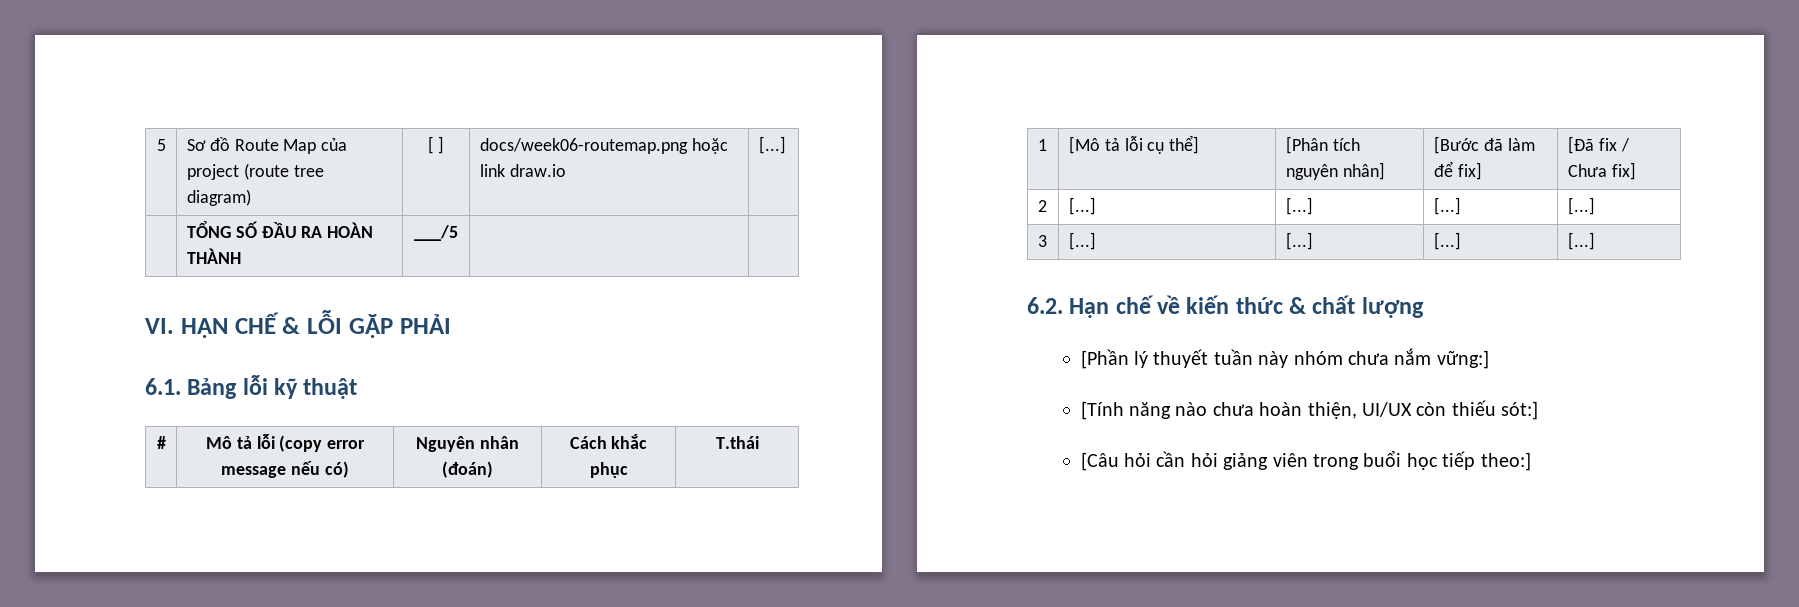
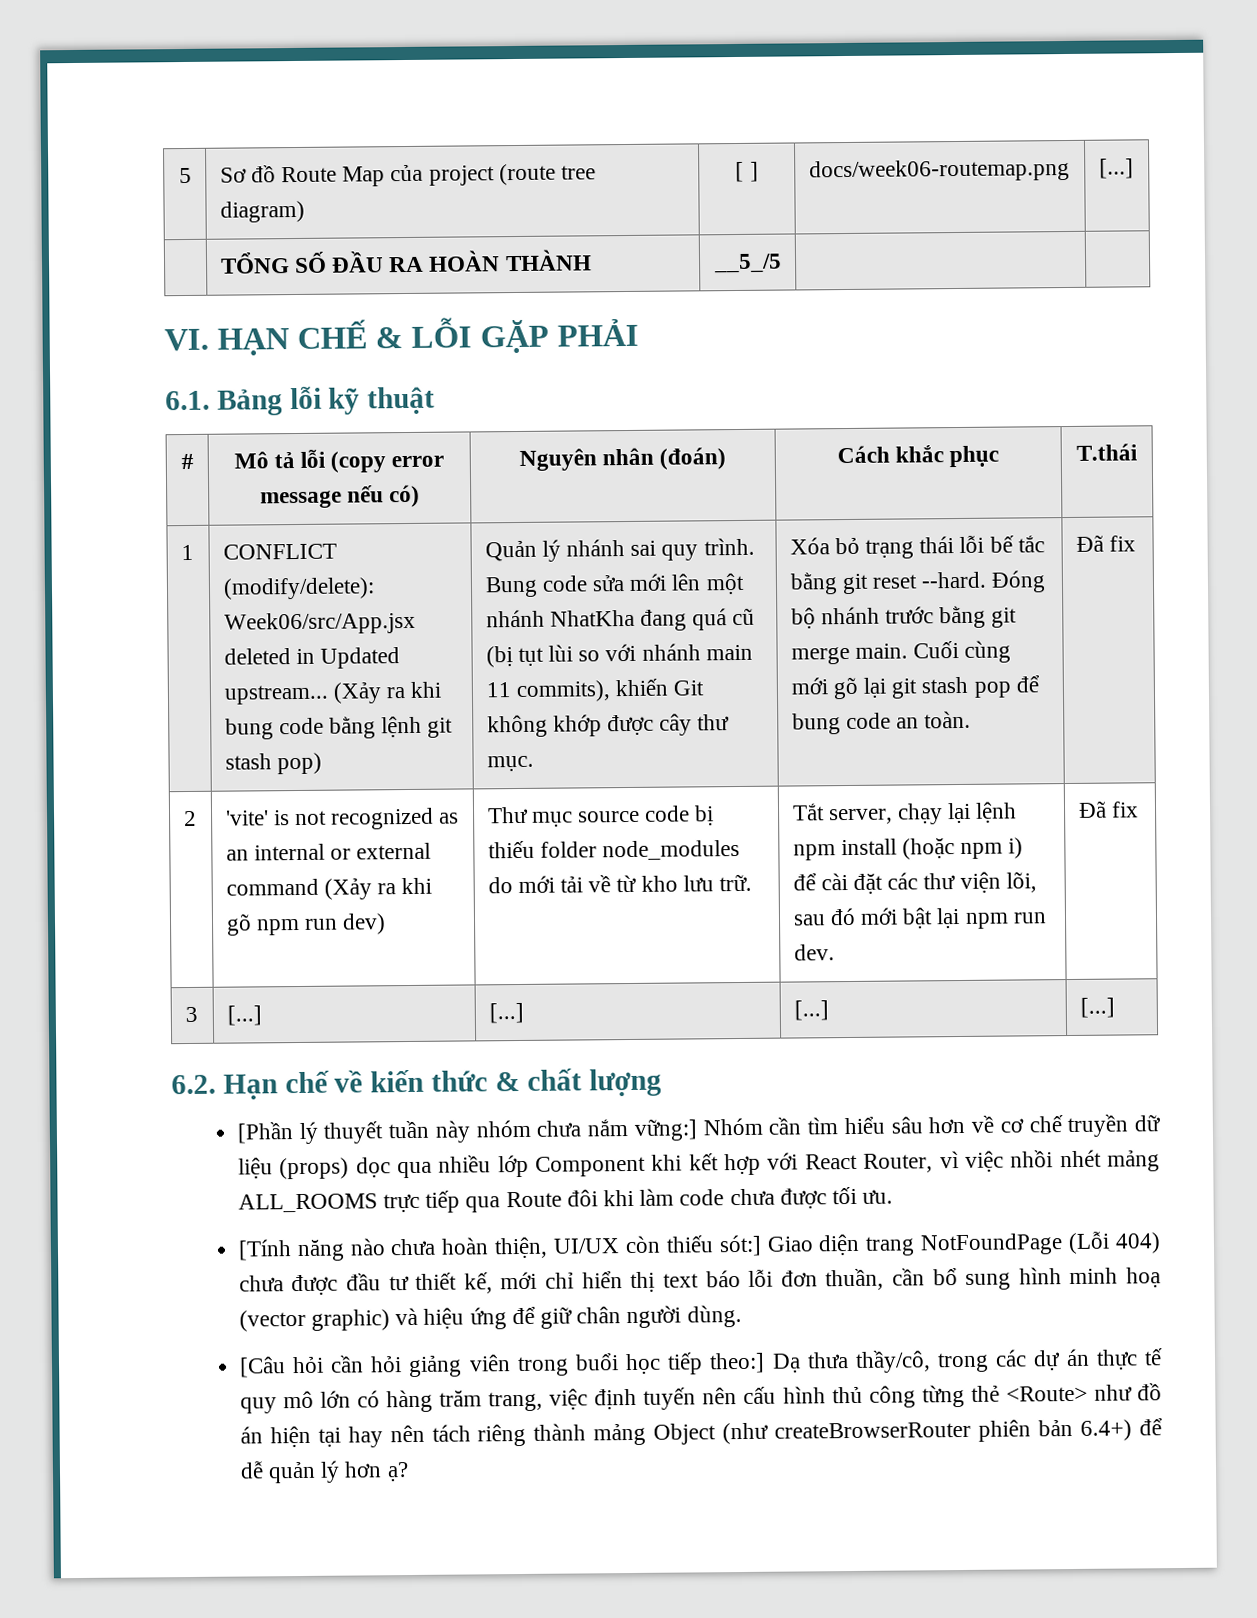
- 5 | Sơ đồ Route Map của project (route tree diagram) | [ ] | docs/week06-routemap.png hoặc link draw.io | [...]
+ 5 | Sơ đồ Route Map của project (route tree diagram) | [ ] | docs/week06-routemap.png | [...]
- | TỔNG SỐ ĐẦU RA HOÀN THÀNH | ___/5 | |
+ | TỔNG SỐ ĐẦU RA HOÀN THÀNH | __5_/5 | |
- [Mô tả lỗi cụ thể] | [Phân tích nguyên nhân] | [Bước đã làm để fix] | [Đã fix / Chưa fix]
- 2 | [...] | [...] | [...] | [...]
+ CONFLICT (modify/delete): Week06/src/App.jsx deleted in Updated upstream... (Xảy ra khi bung code bằng lệnh git stash pop) | Quản lý nhánh sai quy trình. Bung code sửa mới lên một nhánh NhatKha đang quá cũ (bị tụt lùi so với nhánh main 11 commits), khiến Git không khớp được cây thư mục. | Xóa bỏ trạng thái lỗi bế tắc bằng git reset --hard. Đóng bộ nhánh trước bằng git merge main. Cuối cùng mới gõ lại git stash pop để bung code an toàn. | Đã fix
+ 2 | 'vite' is not recognized as an internal or external command (Xảy ra khi gõ npm run dev) | Thư mục source code bị thiếu folder node_modules do mới tải về từ kho lưu trữ. | Tắt server, chạy lại lệnh npm install (hoặc npm i) để cài đặt các thư viện lõi, sau đó mới bật lại npm run dev. | Đã fix
- [Phần lý thuyết tuần này nhóm chưa nắm vững:]
+ [Phần lý thuyết tuần này nhóm chưa nắm vững:] Nhóm cần tìm hiểu sâu hơn về cơ chế truyền dữ liệu (props) dọc qua nhiều lớp Component khi kết hợp với React Router, vì việc nhồi nhét mảng ALL_ROOMS trực tiếp qua Route đôi khi làm code chưa được tối ưu.
- [Tính năng nào chưa hoàn thiện, UI/UX còn thiếu sót:]
+ [Tính năng nào chưa hoàn thiện, UI/UX còn thiếu sót:] Giao diện trang NotFoundPage (Lỗi 404) chưa được đầu tư thiết kế, mới chỉ hiển thị text báo lỗi đơn thuần, cần bổ sung hình minh hoạ (vector graphic) và hiệu ứng để giữ chân người dùng.
- [Câu hỏi cần hỏi giảng viên trong buổi học tiếp theo:]
+ [Câu hỏi cần hỏi giảng viên trong buổi học tiếp theo:] Dạ thưa thầy/cô, trong các dự án thực tế quy mô lớn có hàng trăm trang, việc định tuyến nên cấu hình thủ công từng thẻ <Route> như đồ án hiện tại hay nên tách riêng thành mảng Object (như createBrowserRouter phiên bản 6.4+) để dễ quản lý hơn ạ?

